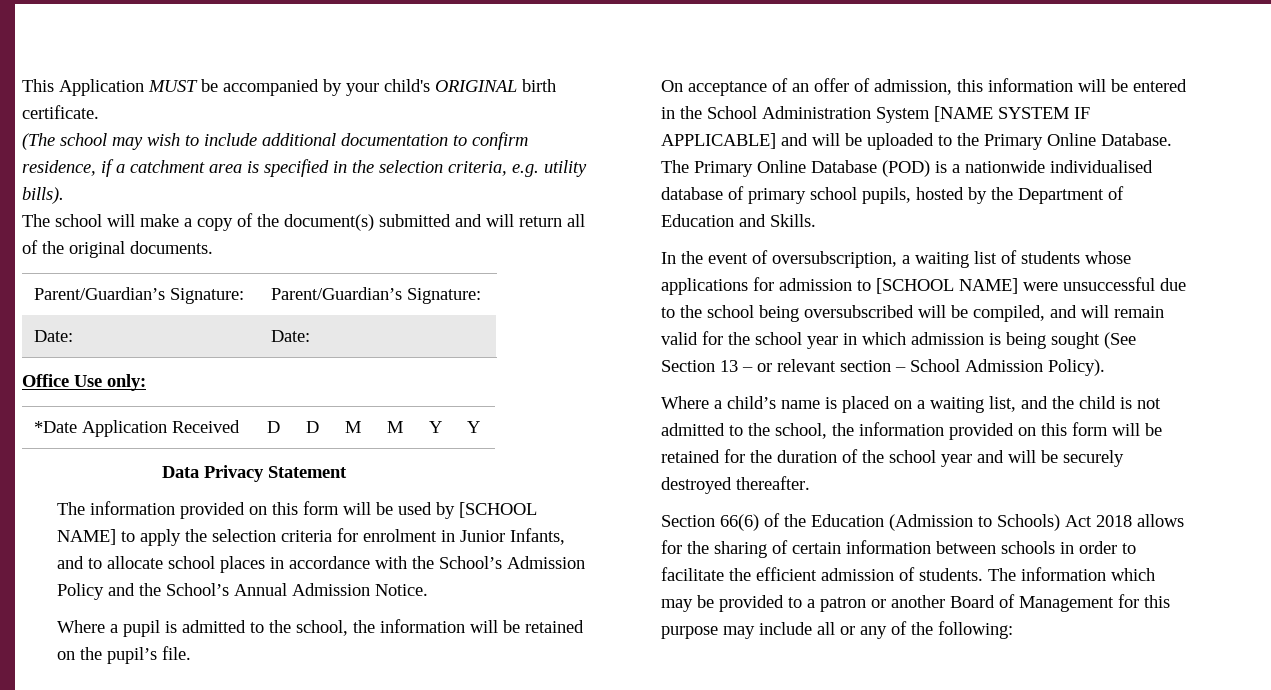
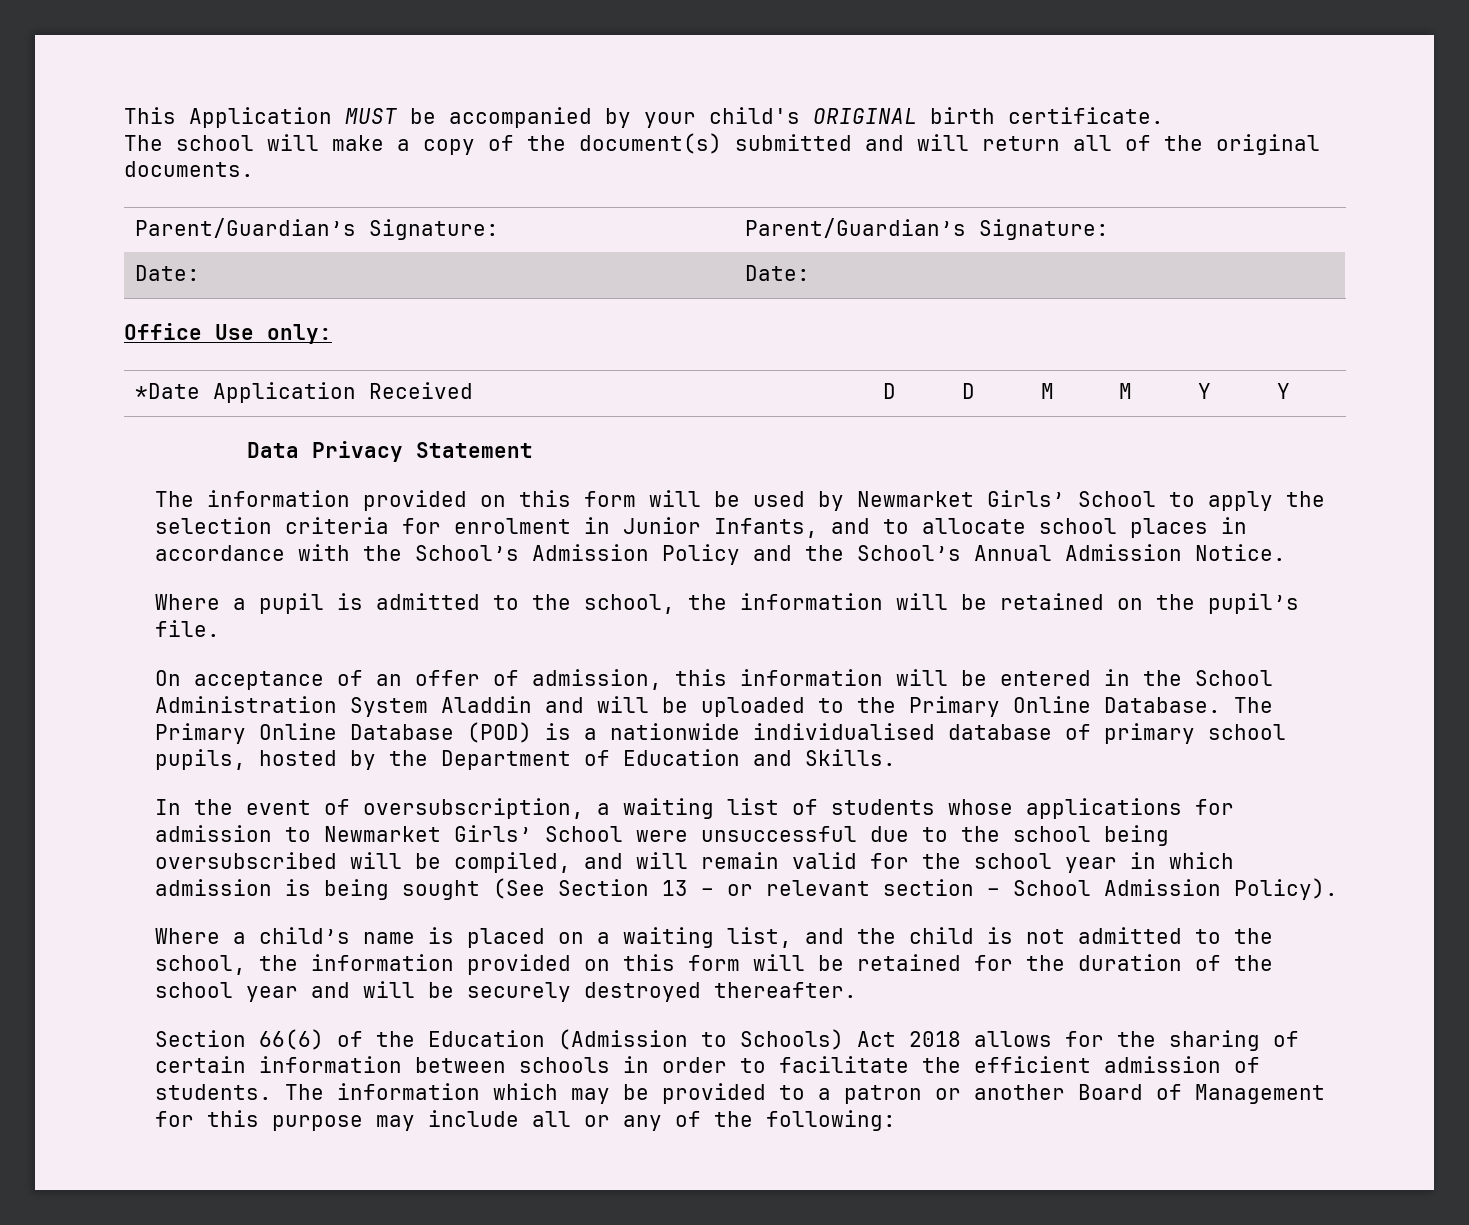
- (The school may wish to include additional documentation to confirm residence, if a catchment area is specified in the selection criteria, e.g. utility bills).
- The information provided on this form will be used by [SCHOOL NAME] to apply the selection criteria for enrolment in Junior Infants, and to allocate school places in accordance with the School’s Admission Policy and the School’s Annual Admission Notice.
+ The information provided on this form will be used by Newmarket Girls’ School to apply the selection criteria for enrolment in Junior Infants, and to allocate school places in accordance with the School’s Admission Policy and the School’s Annual Admission Notice.
- On acceptance of an offer of admission, this information will be entered in the School Administration System [NAME SYSTEM IF APPLICABLE] and will be uploaded to the Primary Online Database.
+ On acceptance of an offer of admission, this information will be entered in the School Administration System Aladdin and will be uploaded to the Primary Online Database.
- In the event of oversubscription, a waiting list of students whose applications for admission to [SCHOOL NAME] were unsuccessful due to the school being oversubscribed will be compiled, and will remain valid for the school year in which admission is being sought (See Section 13 – or relevant section – School Admission Policy).
+ In the event of oversubscription, a waiting list of students whose applications for admission to Newmarket Girls’ School were unsuccessful due to the school being oversubscribed will be compiled, and will remain valid for the school year in which admission is being sought (See Section 13 – or relevant section – School Admission Policy).

